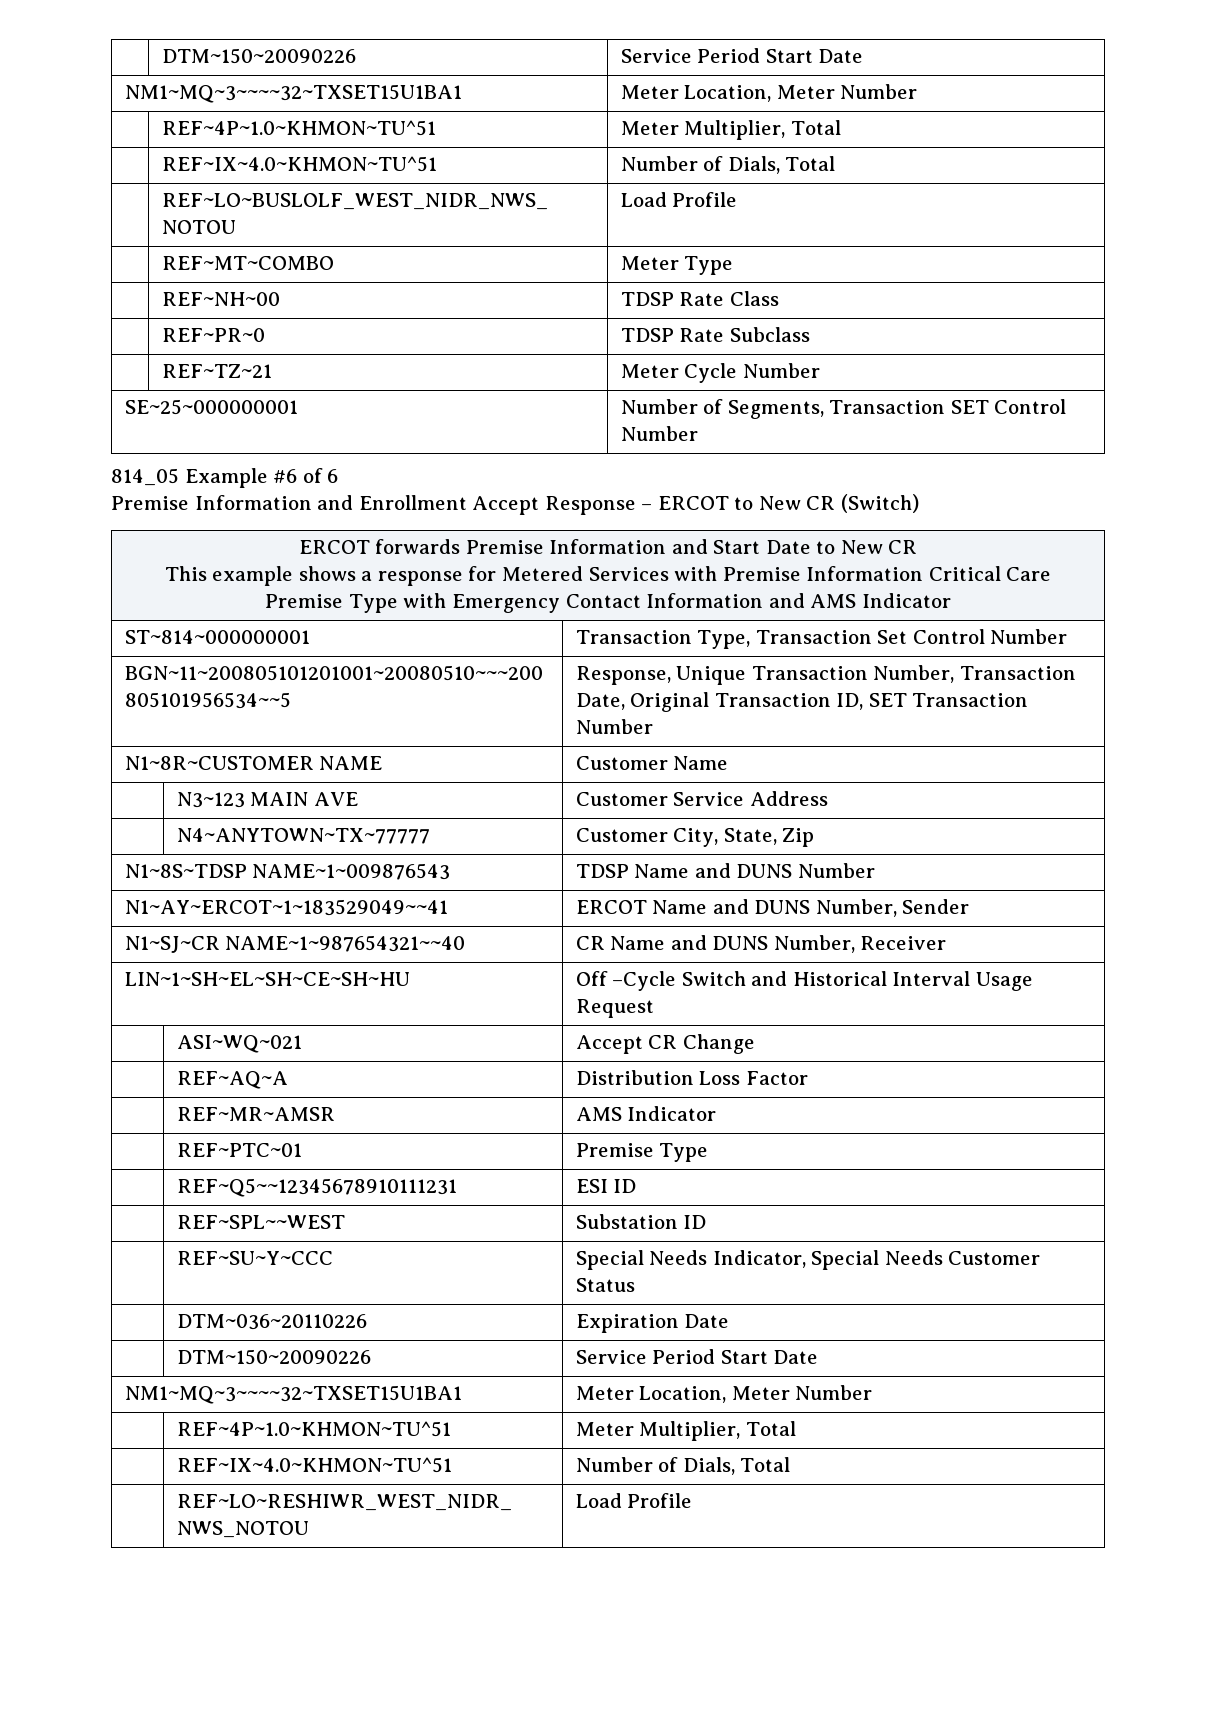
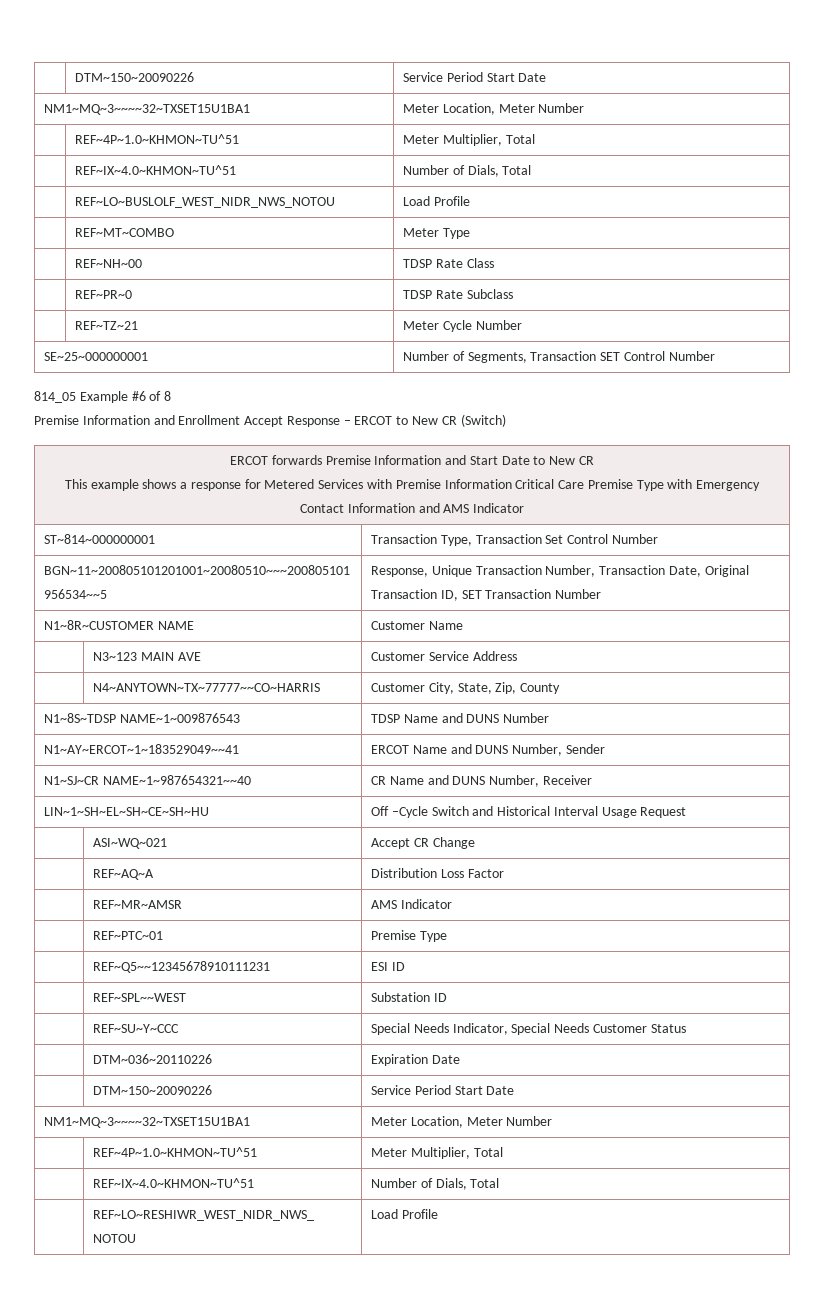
- 814_05 Example #6 of 6
+ 814_05 Example #6 of 8
- | N4~ANYTOWN~TX~77777 | Customer City, State, Zip
+ | N4~ANYTOWN~TX~77777~~CO~HARRIS | Customer City, State, Zip, County

